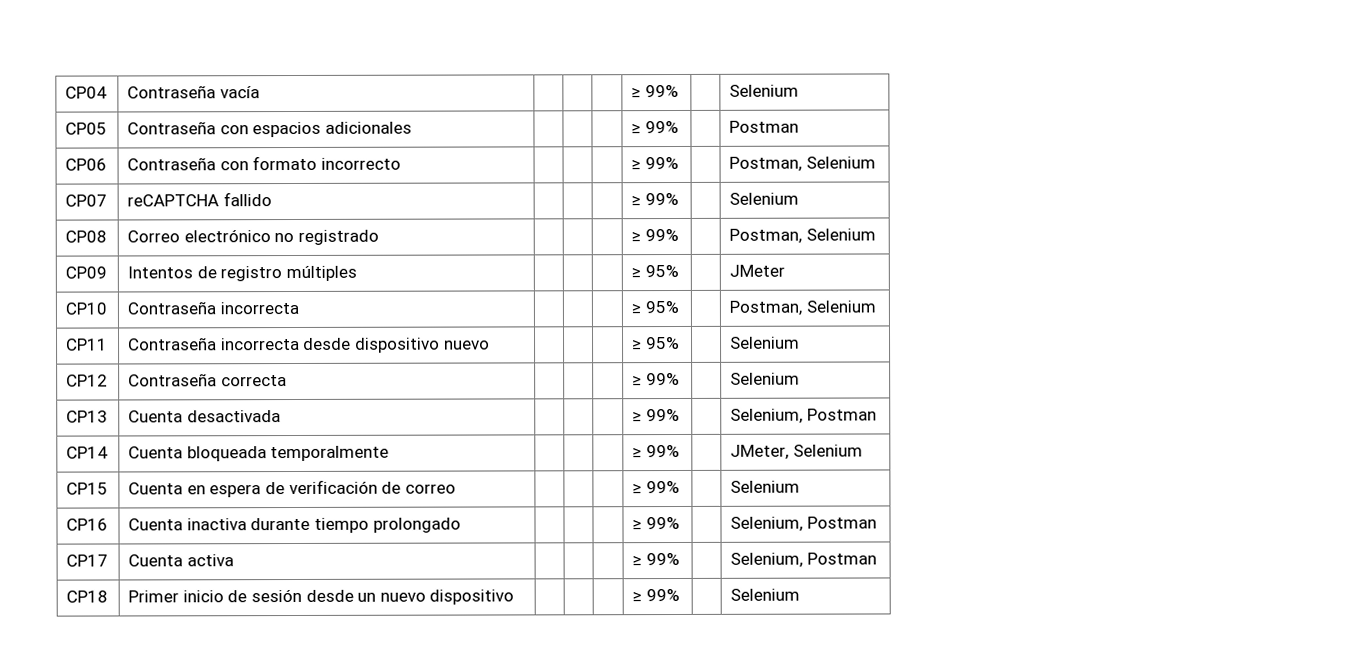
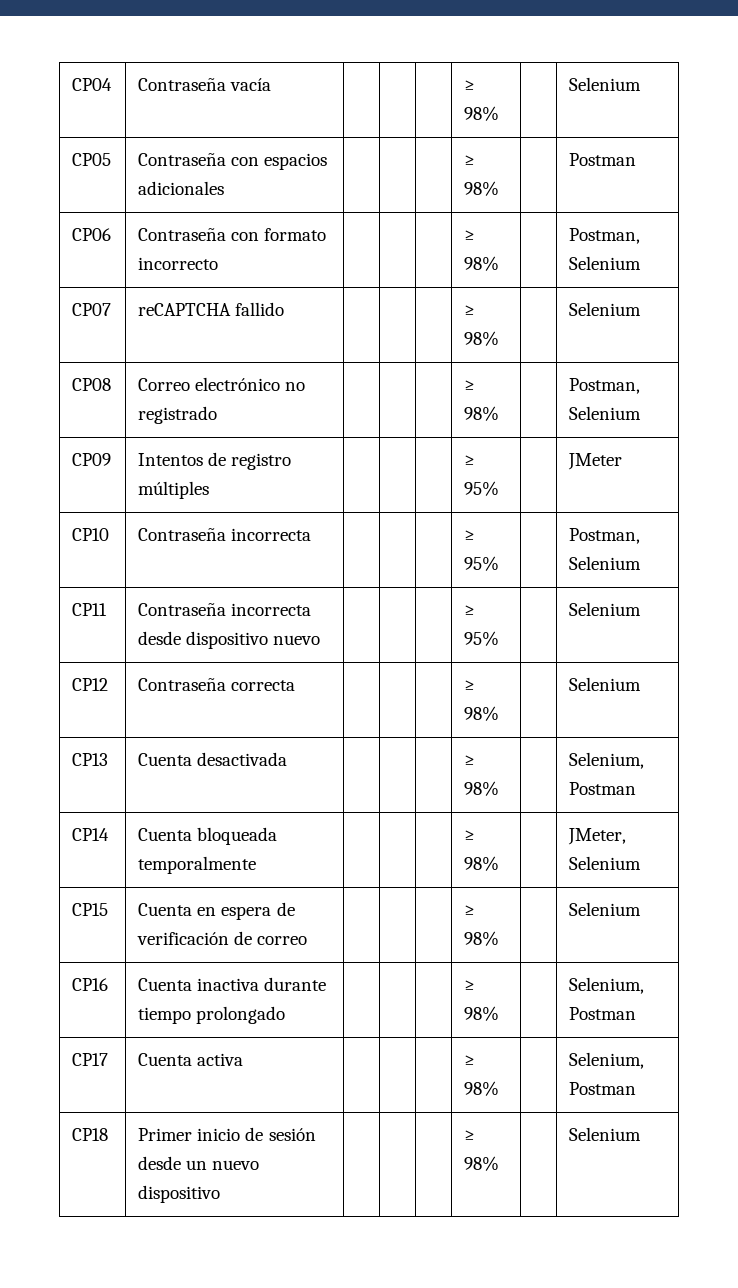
- CP04 | Contraseña vacía | | | | ≥ 99% | | Selenium
+ CP04 | Contraseña vacía | | | | ≥ 98% | | Selenium
- CP05 | Contraseña con espacios adicionales | | | | ≥ 99% | | Postman
+ CP05 | Contraseña con espacios adicionales | | | | ≥ 98% | | Postman
- CP06 | Contraseña con formato incorrecto | | | | ≥ 99% | | Postman, Selenium
+ CP06 | Contraseña con formato incorrecto | | | | ≥ 98% | | Postman, Selenium
- CP07 | reCAPTCHA fallido | | | | ≥ 99% | | Selenium
+ CP07 | reCAPTCHA fallido | | | | ≥ 98% | | Selenium
- CP08 | Correo electrónico no registrado | | | | ≥ 99% | | Postman, Selenium
+ CP08 | Correo electrónico no registrado | | | | ≥ 98% | | Postman, Selenium
- CP12 | Contraseña correcta | | | | ≥ 99% | | Selenium
+ CP12 | Contraseña correcta | | | | ≥ 98% | | Selenium
- CP13 | Cuenta desactivada | | | | ≥ 99% | | Selenium, Postman
+ CP13 | Cuenta desactivada | | | | ≥ 98% | | Selenium, Postman
- CP14 | Cuenta bloqueada temporalmente | | | | ≥ 99% | | JMeter, Selenium
+ CP14 | Cuenta bloqueada temporalmente | | | | ≥ 98% | | JMeter, Selenium
- CP15 | Cuenta en espera de verificación de correo | | | | ≥ 99% | | Selenium
+ CP15 | Cuenta en espera de verificación de correo | | | | ≥ 98% | | Selenium
- CP16 | Cuenta inactiva durante tiempo prolongado | | | | ≥ 99% | | Selenium, Postman
+ CP16 | Cuenta inactiva durante tiempo prolongado | | | | ≥ 98% | | Selenium, Postman
- CP17 | Cuenta activa | | | | ≥ 99% | | Selenium, Postman
+ CP17 | Cuenta activa | | | | ≥ 98% | | Selenium, Postman
- CP18 | Primer inicio de sesión desde un nuevo dispositivo | | | | ≥ 99% | | Selenium
+ CP18 | Primer inicio de sesión desde un nuevo dispositivo | | | | ≥ 98% | | Selenium

